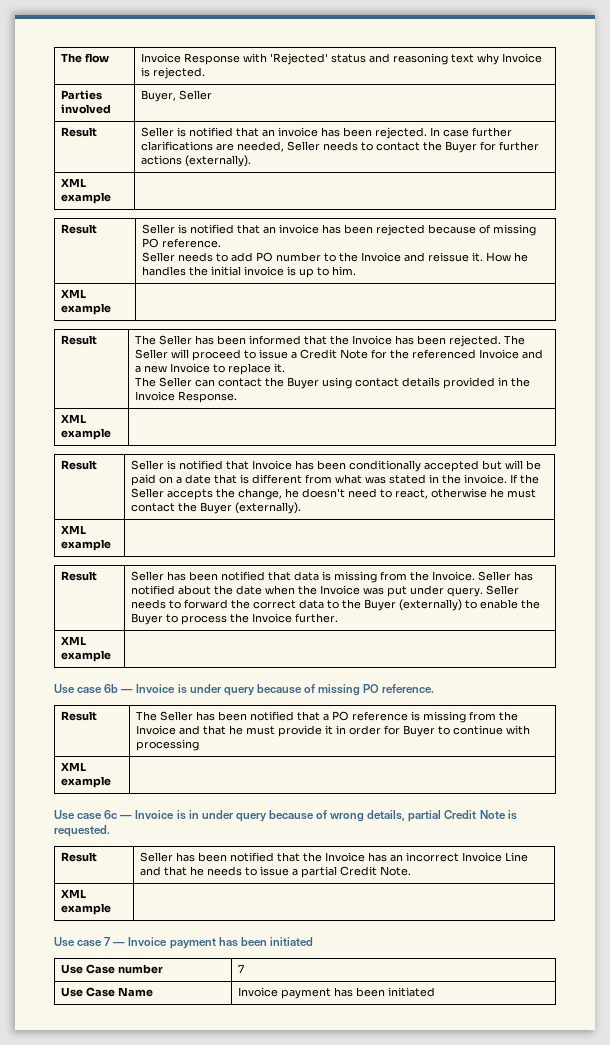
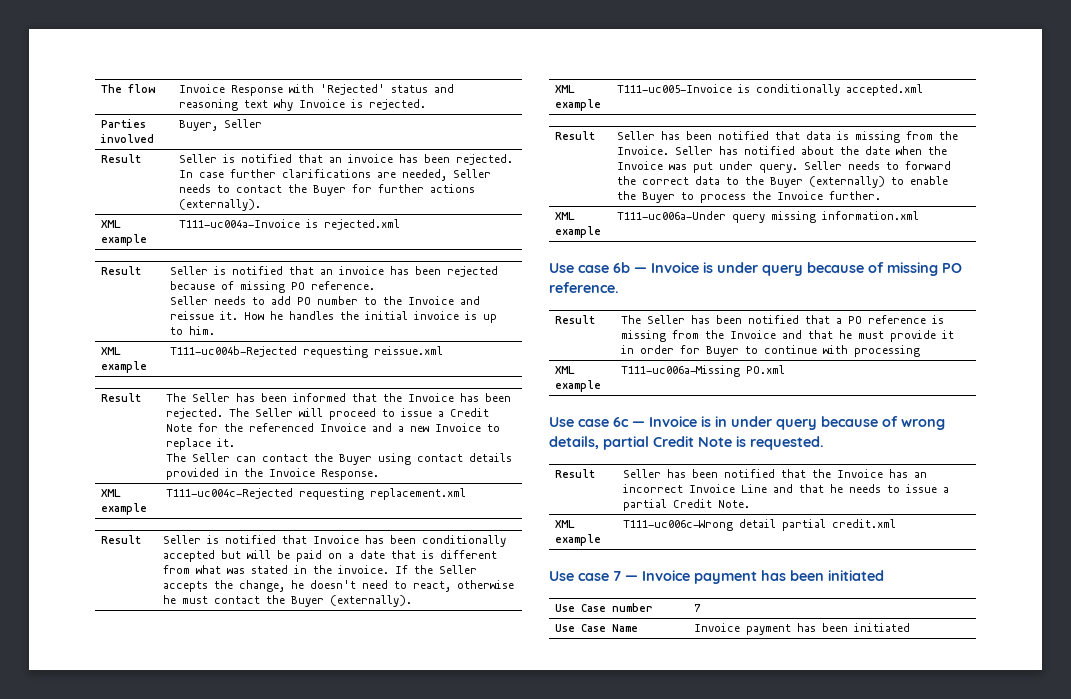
  Result | Seller is notified that an invoice has been rejected. In case further clarifications are needed, Seller needs to contact the Buyer for further actions (externally).
- XML example |
+ XML example | T111-uc004a-Invoice is rejected.xml
  Result | Seller is notified that an invoice has been rejected because of missing PO reference.
  Seller needs to add PO number to the Invoice and reissue it. How he handles the initial invoice is up to him.
- XML example |
+ XML example | T111-uc004b-Rejected requesting reissue.xml
  The Seller can contact the Buyer using contact details provided in the Invoice Response.
- XML example |
+ XML example | T111-uc004c-Rejected requesting replacement.xml
  If the Seller accepts the change, he doesn't need to react, otherwise he must contact the Buyer (externally).
- XML example |
+ XML example | T111-uc005-Invoice is conditionally accepted.xml
  Seller needs to forward the correct data to the Buyer (externally) to enable the Buyer to process the Invoice further.
- XML example |
+ XML example | T111-uc006a-Under query missing information.xml
  Result | The Seller has been notified that a PO reference is missing from the Invoice and that he must provide it in order for Buyer to continue with processing
- XML example |
+ XML example | T111-uc006a-Missing PO.xml
  Result | Seller has been notified that the Invoice has an incorrect Invoice Line and that he needs to issue a partial Credit Note.
- XML example |
+ XML example | T111-uc006c-Wrong detail partial credit.xml

